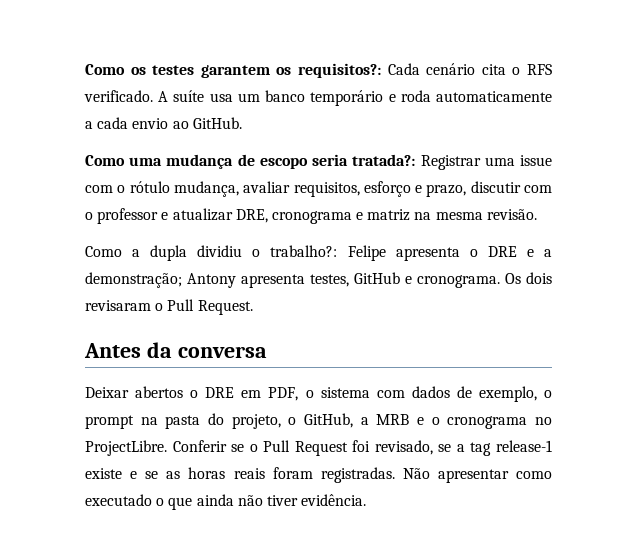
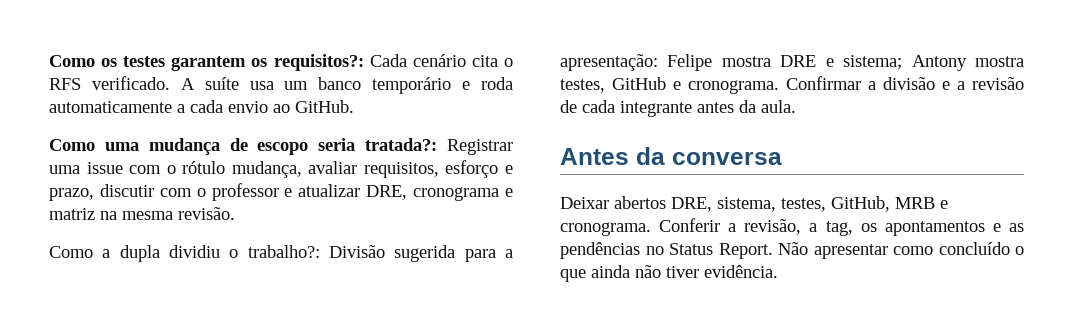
- Como a dupla dividiu o trabalho?: Felipe apresenta o DRE e a demonstração; Antony apresenta testes, GitHub e cronograma. Os dois revisaram o Pull Request.
+ Como a dupla dividiu o trabalho?: Divisão sugerida para a apresentação: Felipe mostra DRE e sistema; Antony mostra testes, GitHub e cronograma. Confirmar a divisão e a revisão de cada integrante antes da aula.
- Deixar abertos o DRE em PDF, o sistema com dados de exemplo, o prompt na pasta do projeto, o GitHub, a MRB e o cronograma no ProjectLibre. Conferir se o Pull Request foi revisado, se a tag release-1 existe e se as horas reais foram registradas.
+ Deixar abertos DRE, sistema, testes, GitHub, MRB e cronograma. Conferir a revisão, a tag, os apontamentos e as pendências no Status Report.
- Não apresentar como executado o que ainda não tiver evidência.
+ Não apresentar como concluído o que ainda não tiver evidência.

